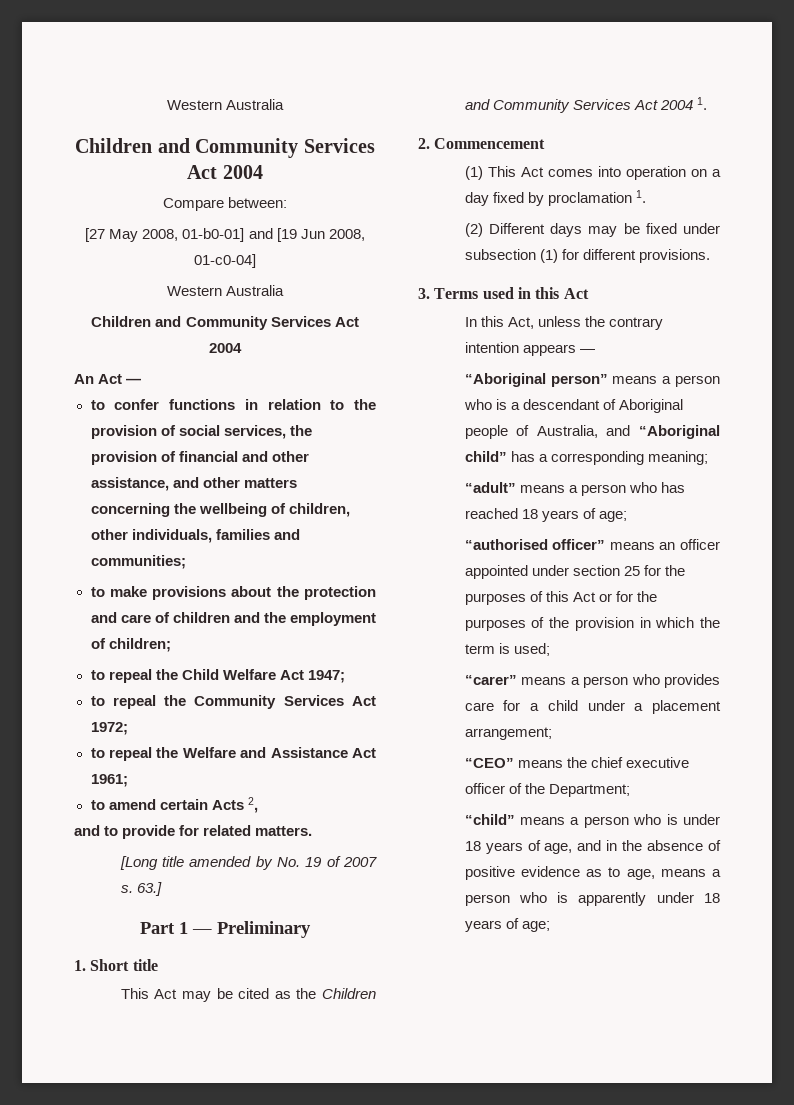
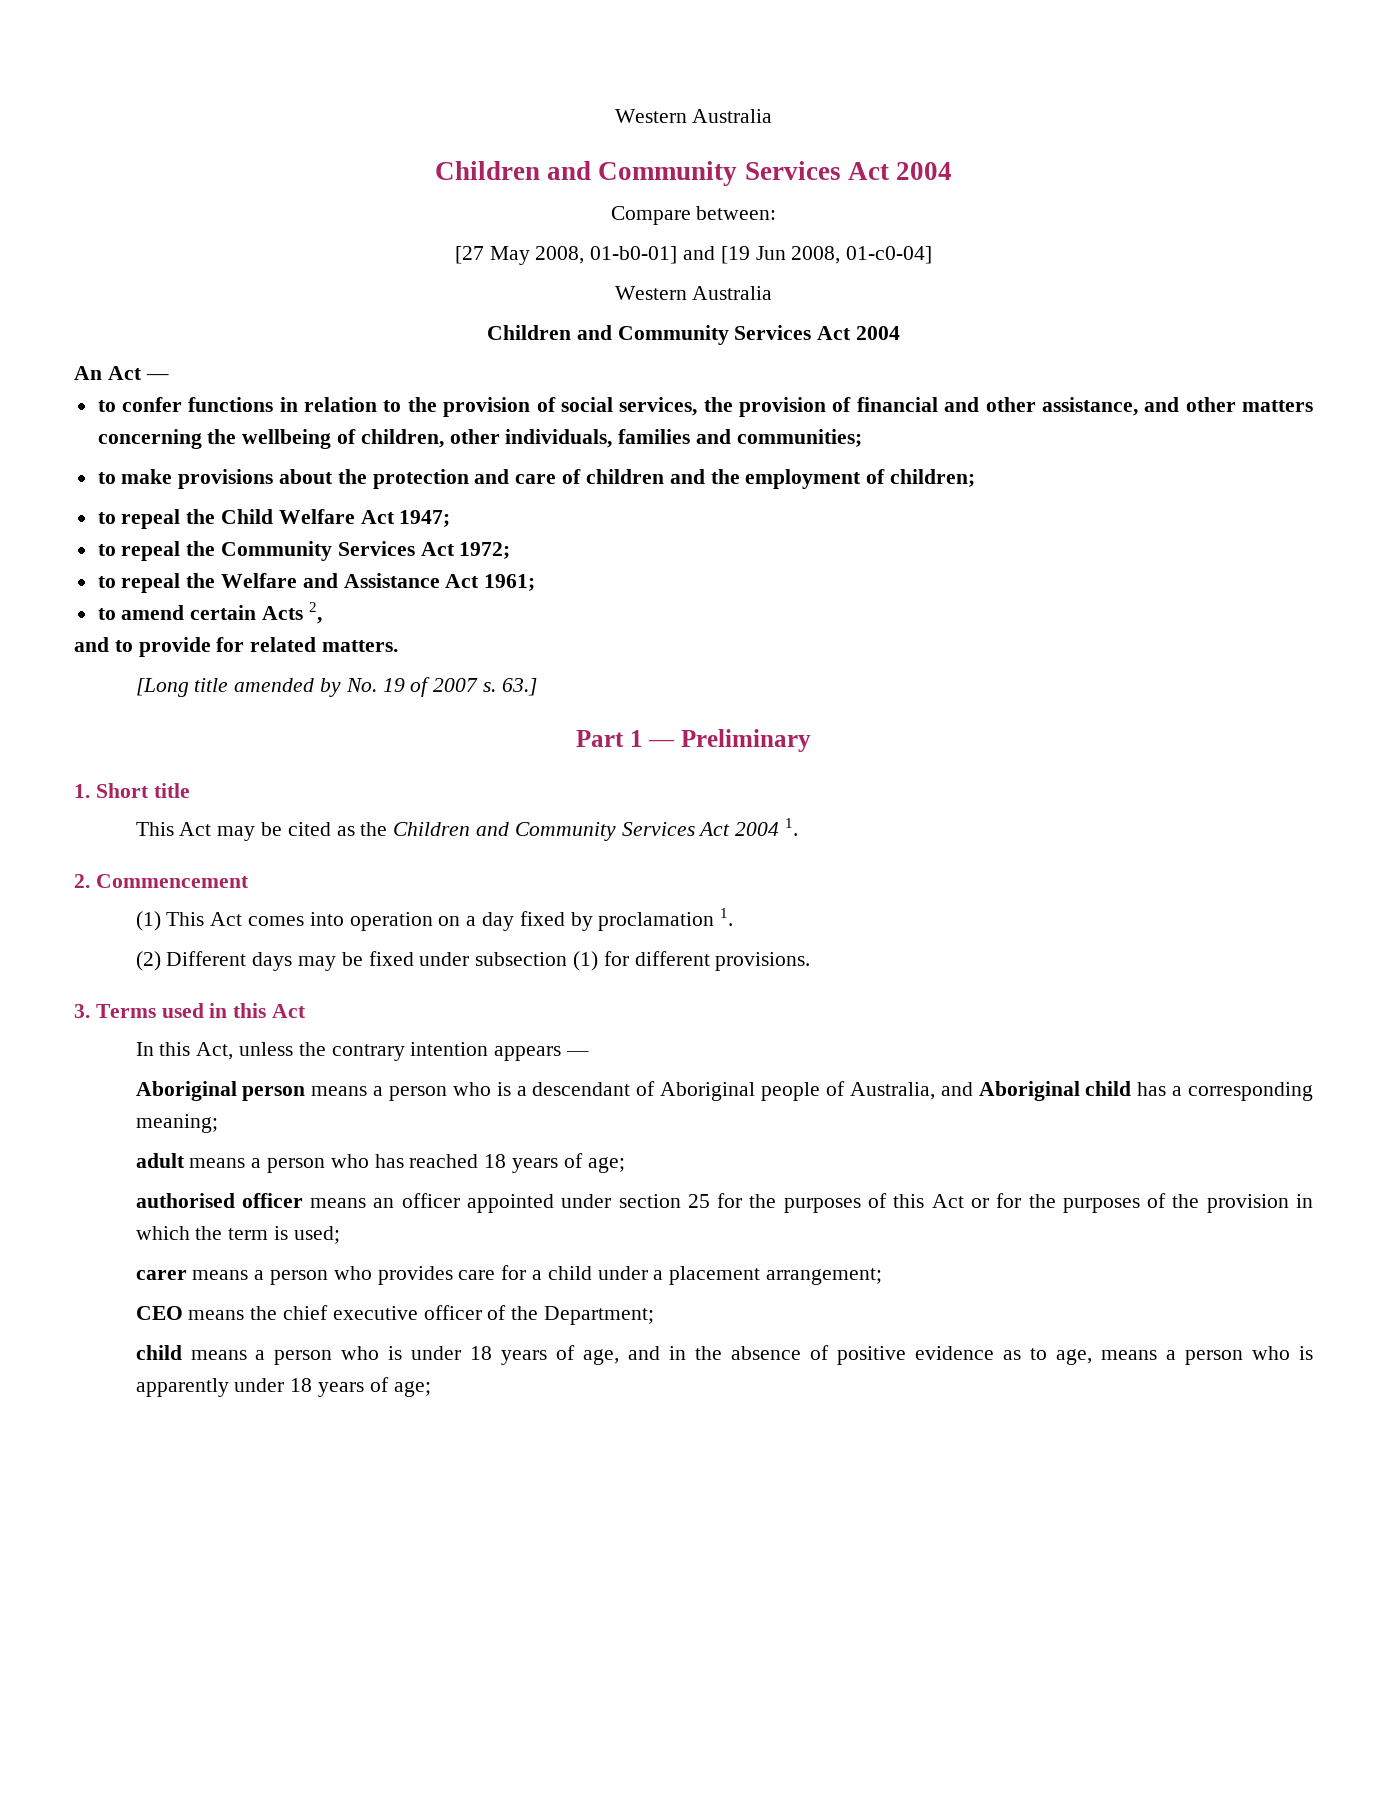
- “Aboriginal person” means a person who is a descendant of Aboriginal people of Australia, and “Aboriginal child” has a corresponding meaning;
+ Aboriginal person means a person who is a descendant of Aboriginal people of Australia, and Aboriginal child has a corresponding meaning;
- “adult” means a person who has reached 18 years of age;
+ adult means a person who has reached 18 years of age;
- “authorised officer” means an officer appointed under section 25 for the purposes of this Act or for the purposes of the provision in which the term is used;
+ authorised officer means an officer appointed under section 25 for the purposes of this Act or for the purposes of the provision in which the term is used;
- “carer” means a person who provides care for a child under a placement arrangement;
+ carer means a person who provides care for a child under a placement arrangement;
- “CEO” means the chief executive officer of the Department;
+ CEO means the chief executive officer of the Department;
- “child” means a person who is under 18 years of age, and in the absence of positive evidence as to age, means a person who is apparently under 18 years of age;
+ child means a person who is under 18 years of age, and in the absence of positive evidence as to age, means a person who is apparently under 18 years of age;

